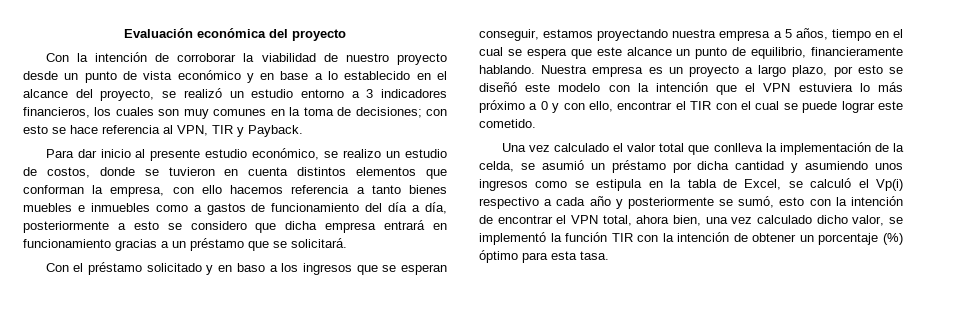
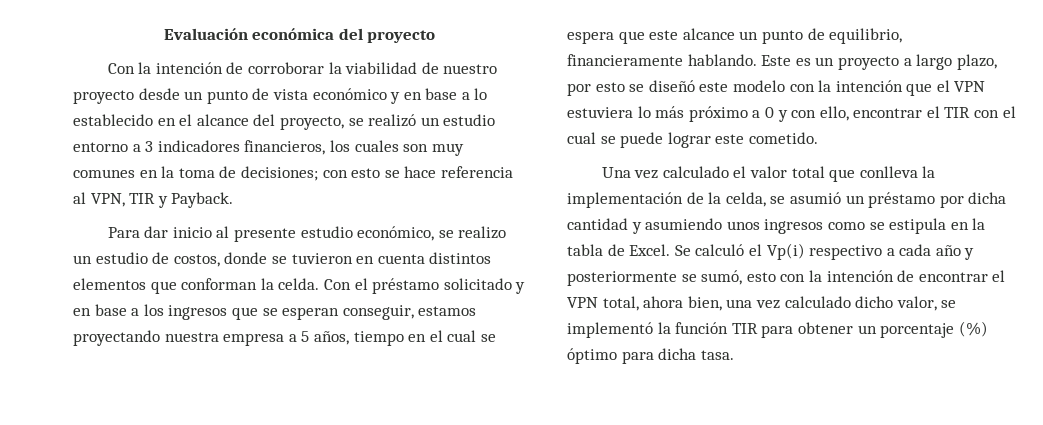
- Para dar inicio al presente estudio económico, se realizo un estudio de costos, donde se tuvieron en cuenta distintos elementos que conforman la empresa, con ello hacemos referencia a tanto bienes muebles e inmuebles como a gastos de funcionamiento del día a día, posteriormente a esto se considero que dicha empresa entrará en funcionamiento gracias a un préstamo que se solicitará.
- Con el préstamo solicitado y en baso a los ingresos que se esperan conseguir, estamos proyectando nuestra empresa a 5 años, tiempo en el cual se espera que este alcance un punto de equilibrio, financieramente hablando.
+ Para dar inicio al presente estudio económico, se realizo un estudio de costos, donde se tuvieron en cuenta distintos elementos que conforman la celda. Con el préstamo solicitado y en base a los ingresos que se esperan conseguir, estamos proyectando nuestra empresa a 5 años, tiempo en el cual se espera que este alcance un punto de equilibrio, financieramente hablando.
- Nuestra empresa es un proyecto a largo plazo, por esto se diseñó este modelo con la intención que el VPN estuviera lo más próximo a 0 y con ello, encontrar el TIR con el cual se puede lograr este cometido.
+ Este es un proyecto a largo plazo, por esto se diseñó este modelo con la intención que el VPN estuviera lo más próximo a 0 y con ello, encontrar el TIR con el cual se puede lograr este cometido.
- Una vez calculado el valor total que conlleva la implementación de la celda, se asumió un préstamo por dicha cantidad y asumiendo unos ingresos como se estipula en la tabla de Excel, se calculó el Vp(i) respectivo a cada año y posteriormente se sumó, esto con la intención de encontrar el VPN total, ahora bien, una vez calculado dicho valor, se implementó la función TIR con la intención de obtener un porcentaje (%) óptimo para esta tasa.
+ Una vez calculado el valor total que conlleva la implementación de la celda, se asumió un préstamo por dicha cantidad y asumiendo unos ingresos como se estipula en la tabla de Excel. Se calculó el Vp(i) respectivo a cada año y posteriormente se sumó, esto con la intención de encontrar el VPN total, ahora bien, una vez calculado dicho valor, se implementó la función TIR para obtener un porcentaje (%) óptimo para dicha tasa.

